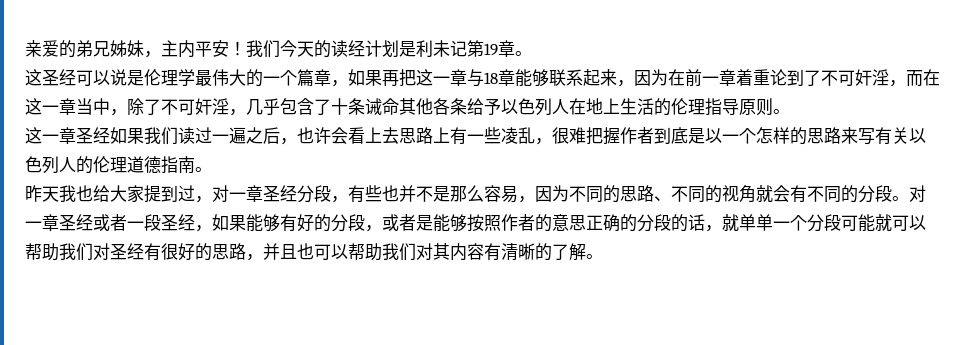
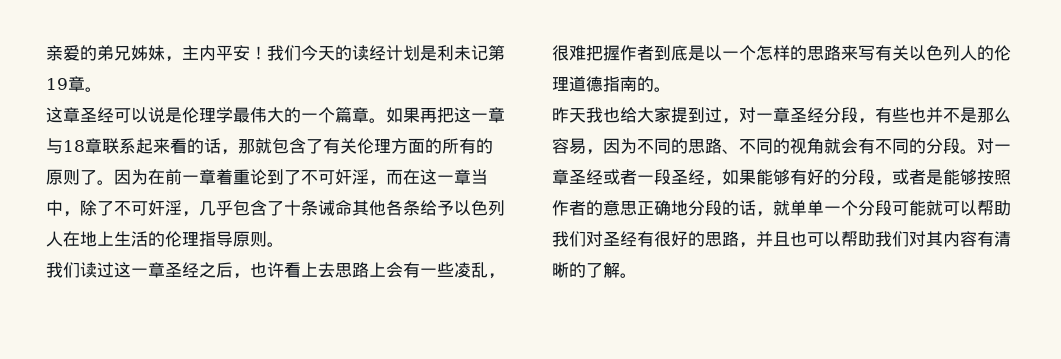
- 这圣经可以说是伦理学最伟大的一个篇章，如果再把这一章与18章能够联系起来，因为在前一章着重论到了不可奸淫，而在这一章当中，除了不可奸淫，几乎包含了十条诫命其他各条给予以色列人在地上生活的伦理指导原则。
+ 这章圣经可以说是伦理学最伟大的一个篇章。如果再把这一章与18章联系起来看的话，那就包含了有关伦理方面的所有的原则了。因为在前一章着重论到了不可奸淫，而在这一章当中，除了不可奸淫，几乎包含了十条诫命其他各条给予以色列人在地上生活的伦理指导原则。
- 这一章圣经如果我们读过一遍之后，也许会看上去思路上有一些凌乱，很难把握作者到底是以一个怎样的思路来写有关以色列人的伦理道德指南。
+ 我们读过这一章圣经之后，也许看上去思路上会有一些凌乱，很难把握作者到底是以一个怎样的思路来写有关以色列人的伦理道德指南的。
- 对一章圣经或者一段圣经，如果能够有好的分段，或者是能够按照作者的意思正确的分段的话，就单单一个分段可能就可以帮助我们对圣经有很好的思路，并且也可以帮助我们对其内容有清晰的了解。
+ 对一章圣经或者一段圣经，如果能够有好的分段，或者是能够按照作者的意思正确地分段的话，就单单一个分段可能就可以帮助我们对圣经有很好的思路，并且也可以帮助我们对其内容有清晰的了解。

